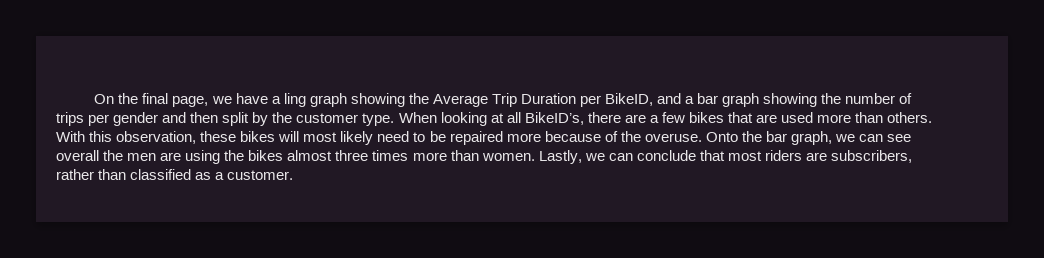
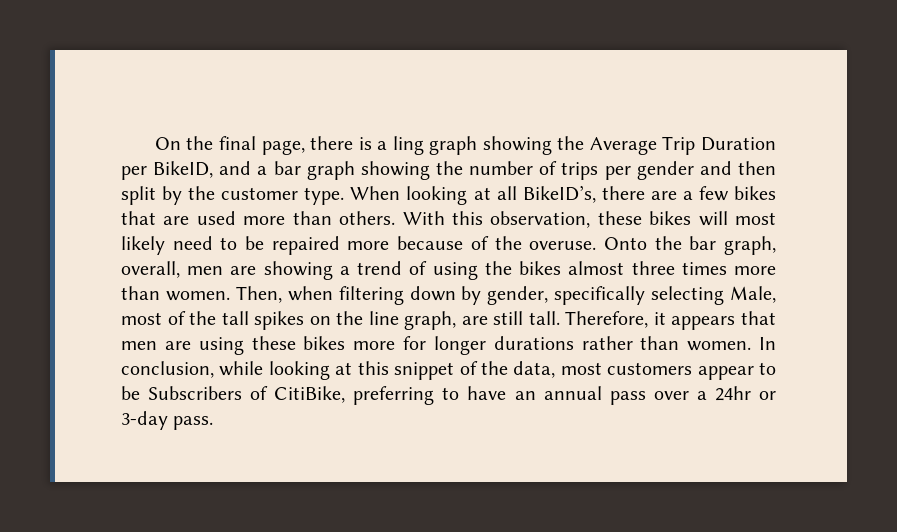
- On the final page, we have a ling graph showing the Average Trip Duration per BikeID, and a bar graph showing the number of trips per gender and then split by the customer type.
+ On the final page, there is a ling graph showing the Average Trip Duration per BikeID, and a bar graph showing the number of trips per gender and then split by the customer type.
- Onto the bar graph, we can see overall the men are using the bikes almost three times more than women.
+ Onto the bar graph, overall, men are showing a trend of using the bikes almost three times more than women.
- Lastly, we can conclude that most riders are subscribers, rather than classified as a customer.
+ Then, when filtering down by gender, specifically selecting Male, most of the tall spikes on the line graph, are still tall. Therefore, it appears that men are using these bikes more for longer durations rather than women. In conclusion, while looking at this snippet of the data, most customers appear to be Subscribers of CitiBike, preferring to have an annual pass over a 24hr or 3-day pass.

